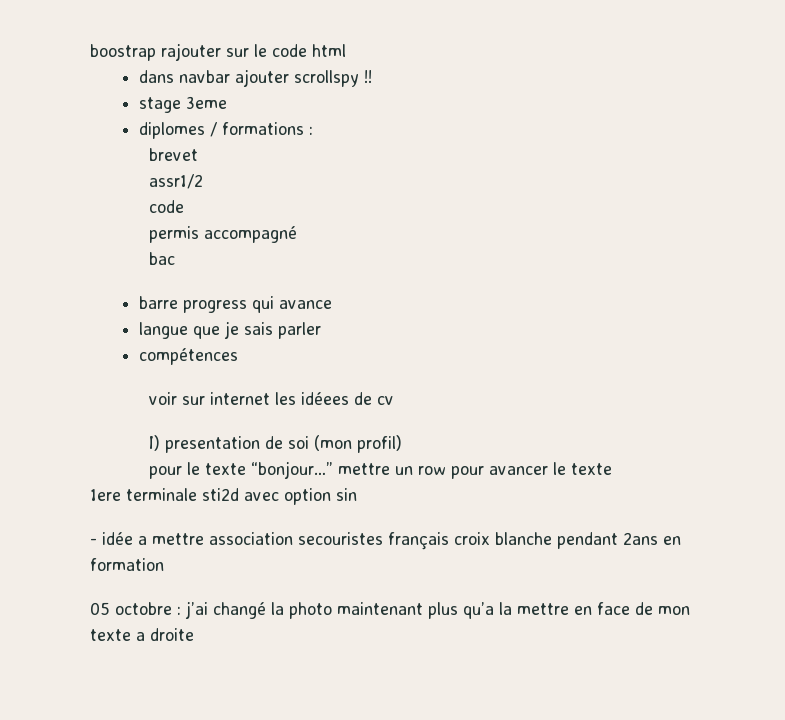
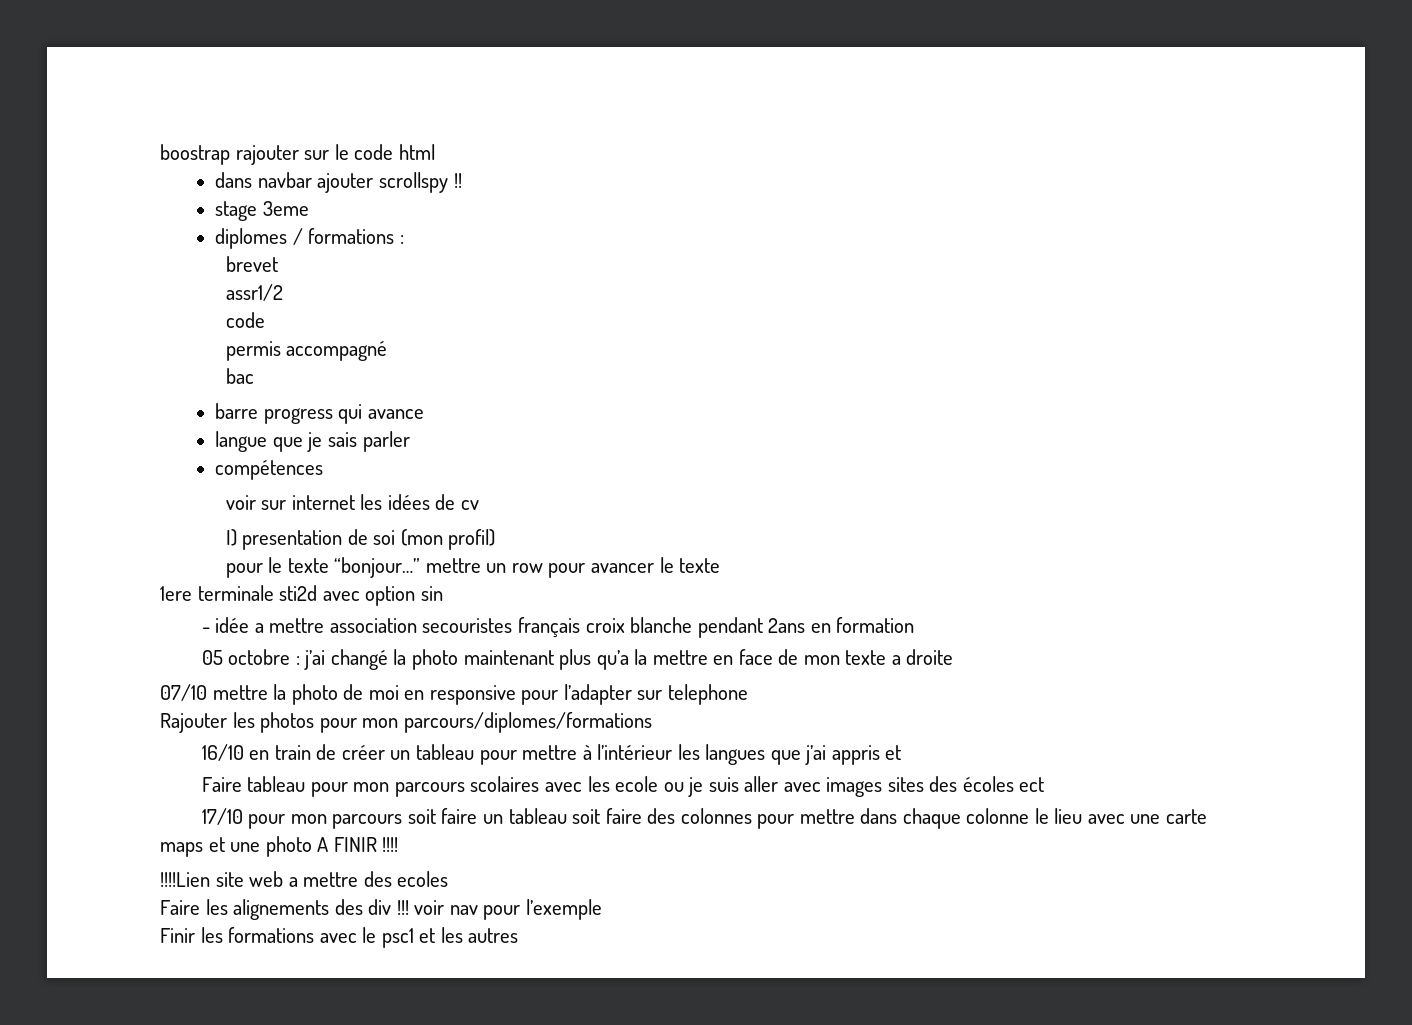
- voir sur internet les idéees de cv
+ voir sur internet les idées de cv
+ 07/10 mettre la photo de moi en responsive pour l’adapter sur telephone
+ Rajouter les photos pour mon parcours/diplomes/formations
+ 16/10 en train de créer un tableau pour mettre à l’intérieur les langues que j’ai appris et
+ Faire tableau pour mon parcours scolaires avec les ecole ou je suis aller avec images sites des écoles ect
+ 17/10 pour mon parcours soit faire un tableau soit faire des colonnes pour mettre dans chaque colonne le lieu avec une carte maps et une photo A FINIR !!!!
+ !!!!Lien site web a mettre des ecoles
+ Faire les alignements des div !!! voir nav pour l’exemple
+ Finir les formations avec le psc1 et les autres

